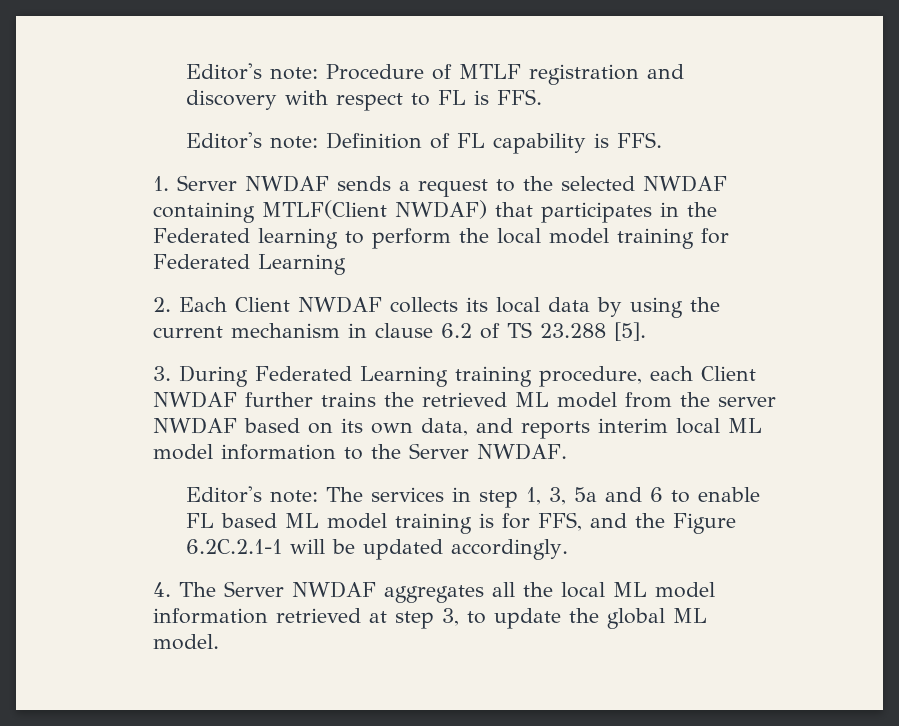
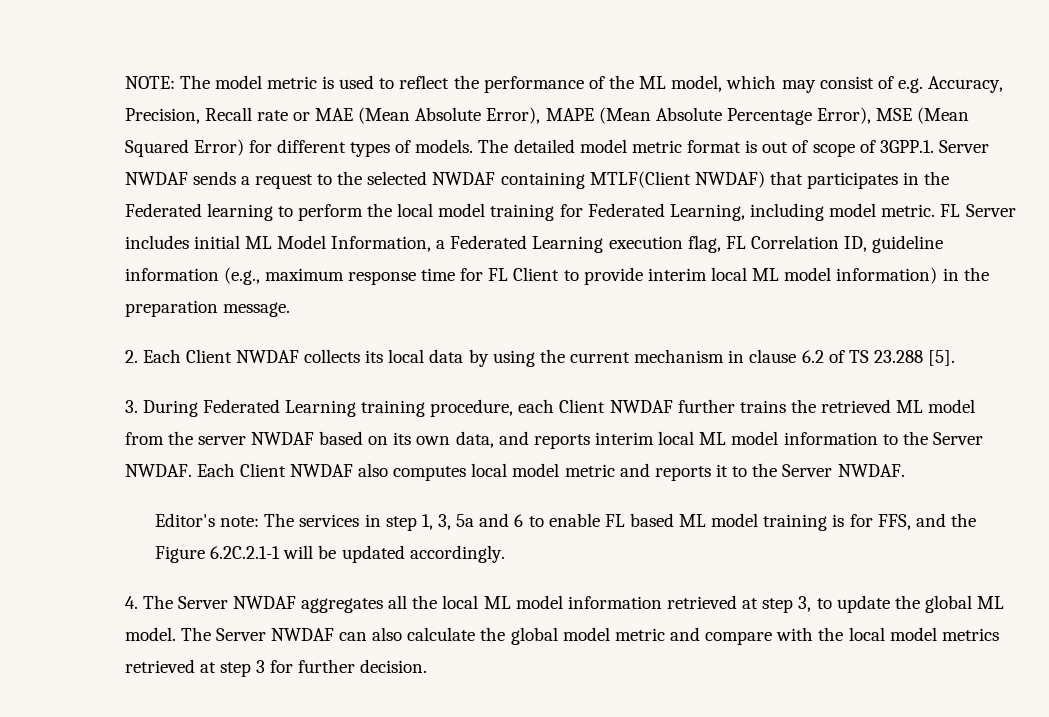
- Editor's note: Procedure of MTLF registration and discovery with respect to FL is FFS.
- Editor's note: Definition of FL capability is FFS.
- 1. Server NWDAF sends a request to the selected NWDAF containing MTLF(Client NWDAF) that participates in the Federated learning to perform the local model training for Federated Learning
+ NOTE: The model metric is used to reflect the performance of the ML model, which may consist of e.g. Accuracy, Precision, Recall rate or MAE (Mean Absolute Error), MAPE (Mean Absolute Percentage Error), MSE (Mean Squared Error) for different types of models. The detailed model metric format is out of scope of 3GPP.1. Server NWDAF sends a request to the selected NWDAF containing MTLF(Client NWDAF) that participates in the Federated learning to perform the local model training for Federated Learning, including model metric. FL Server includes initial ML Model Information, a Federated Learning execution flag, FL Correlation ID, guideline information (e.g., maximum response time for FL Client to provide interim local ML model information) in the preparation message.
+ Each Client NWDAF also computes local model metric and reports it to the Server NWDAF.
+ The Server NWDAF can also calculate the global model metric and compare with the local model metrics retrieved at step 3 for further decision.

